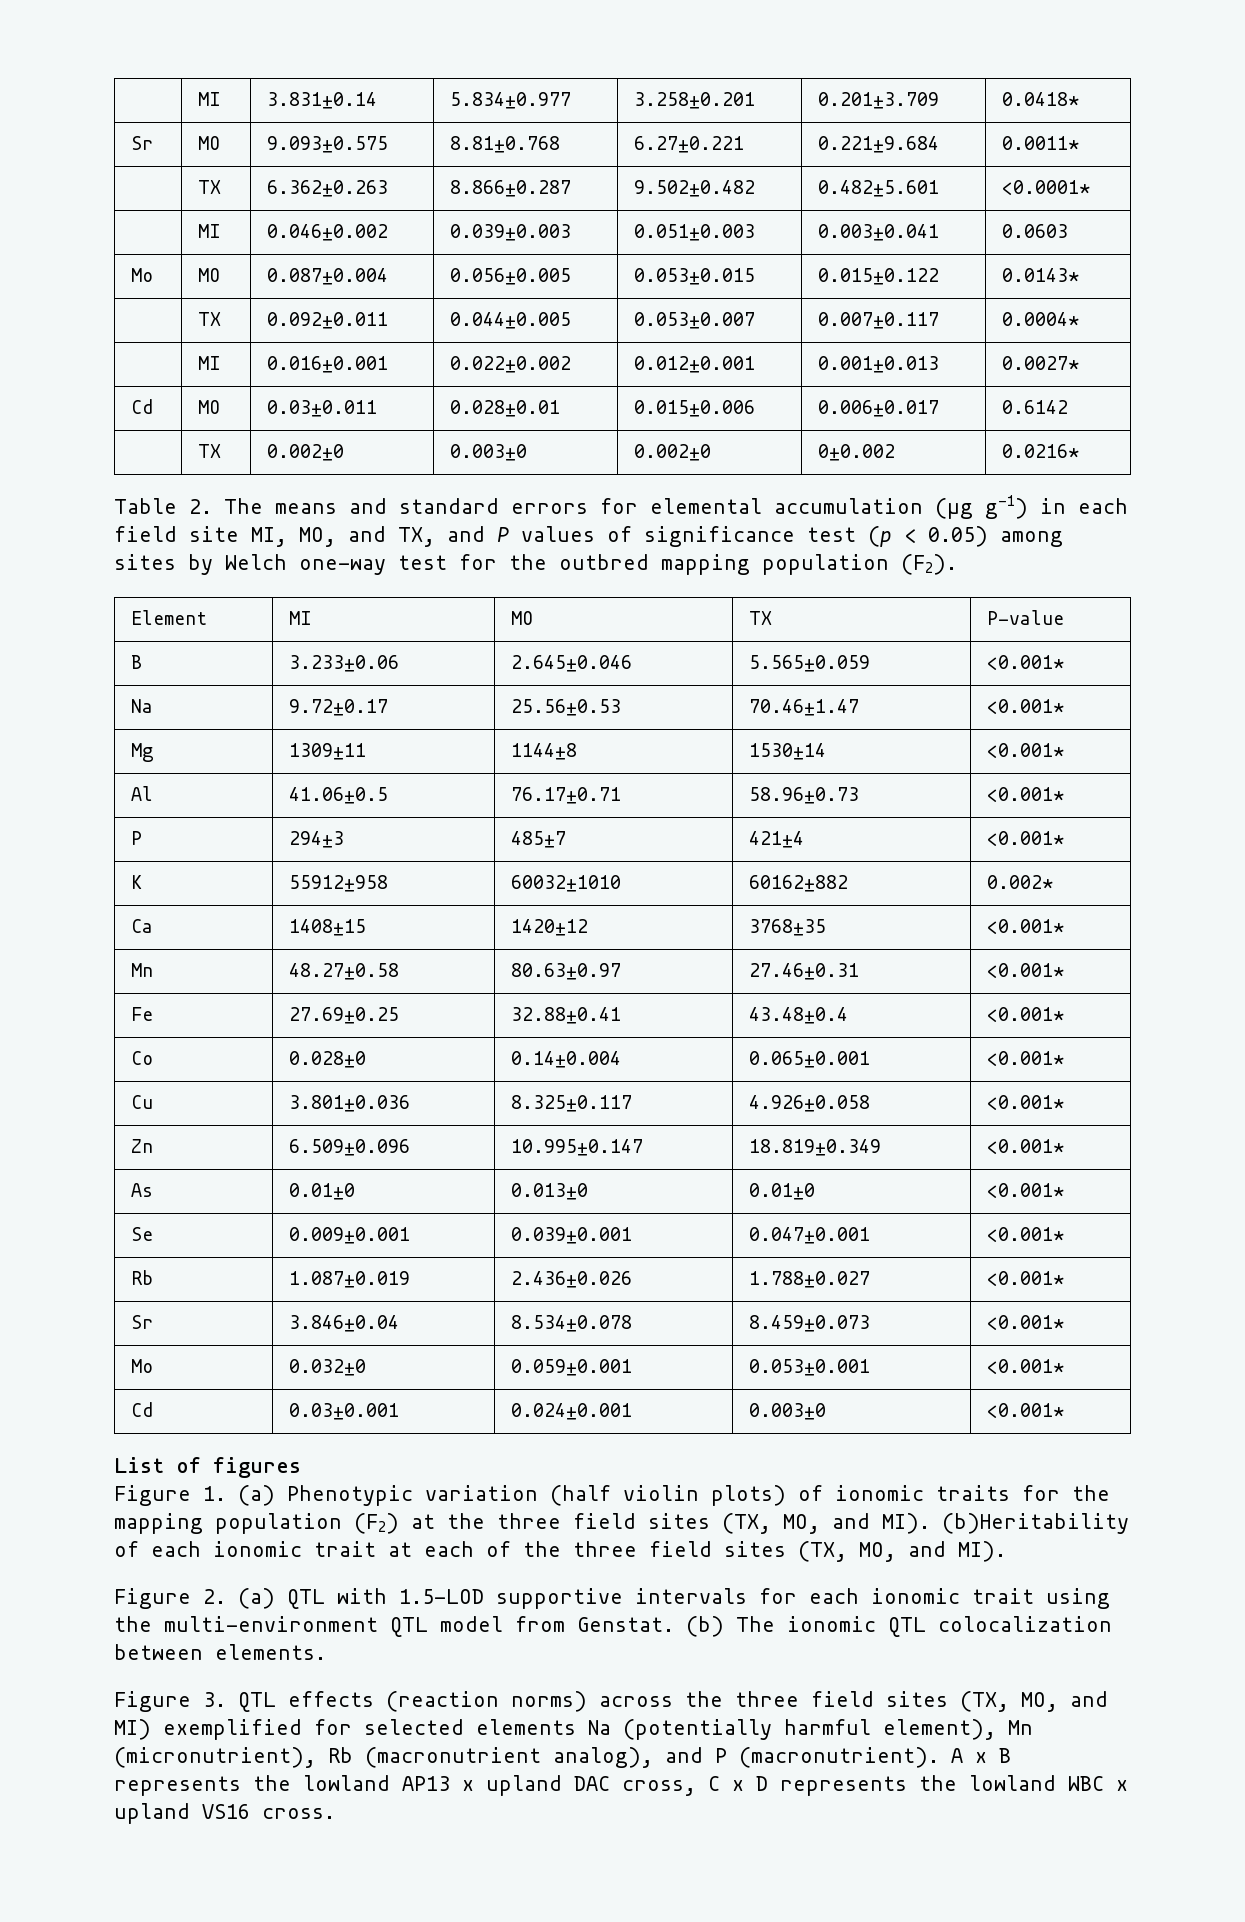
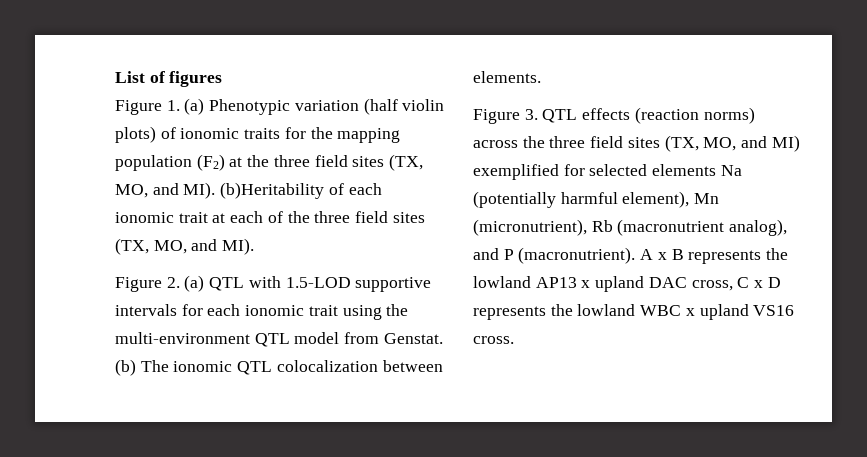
- | MI | 3.831±0.14 | 5.834±0.977 | 3.258±0.201 | 0.201±3.709 | 0.0418*
- Sr | MO | 9.093±0.575 | 8.81±0.768 | 6.27±0.221 | 0.221±9.684 | 0.0011*
- | TX | 6.362±0.263 | 8.866±0.287 | 9.502±0.482 | 0.482±5.601 | <0.0001*
- | MI | 0.046±0.002 | 0.039±0.003 | 0.051±0.003 | 0.003±0.041 | 0.0603
- Mo | MO | 0.087±0.004 | 0.056±0.005 | 0.053±0.015 | 0.015±0.122 | 0.0143*
- | TX | 0.092±0.011 | 0.044±0.005 | 0.053±0.007 | 0.007±0.117 | 0.0004*
- | MI | 0.016±0.001 | 0.022±0.002 | 0.012±0.001 | 0.001±0.013 | 0.0027*
- Cd | MO | 0.03±0.011 | 0.028±0.01 | 0.015±0.006 | 0.006±0.017 | 0.6142
- | TX | 0.002±0 | 0.003±0 | 0.002±0 | 0±0.002 | 0.0216*
- Table 2. The means and standard errors for elemental accumulation (µg g-1) in each field site MI, MO, and TX, and P values of significance test (p < 0.05) among sites by Welch one-way test for the outbred mapping population (F2).
- Element | MI | MO | TX | P-value
- B | 3.233±0.06 | 2.645±0.046 | 5.565±0.059 | <0.001*
- Na | 9.72±0.17 | 25.56±0.53 | 70.46±1.47 | <0.001*
- Mg | 1309±11 | 1144±8 | 1530±14 | <0.001*
- Al | 41.06±0.5 | 76.17±0.71 | 58.96±0.73 | <0.001*
- P | 294±3 | 485±7 | 421±4 | <0.001*
- K | 55912±958 | 60032±1010 | 60162±882 | 0.002*
- Ca | 1408±15 | 1420±12 | 3768±35 | <0.001*
- Mn | 48.27±0.58 | 80.63±0.97 | 27.46±0.31 | <0.001*
- Fe | 27.69±0.25 | 32.88±0.41 | 43.48±0.4 | <0.001*
- Co | 0.028±0 | 0.14±0.004 | 0.065±0.001 | <0.001*
- Cu | 3.801±0.036 | 8.325±0.117 | 4.926±0.058 | <0.001*
- Zn | 6.509±0.096 | 10.995±0.147 | 18.819±0.349 | <0.001*
- As | 0.01±0 | 0.013±0 | 0.01±0 | <0.001*
- Se | 0.009±0.001 | 0.039±0.001 | 0.047±0.001 | <0.001*
- Rb | 1.087±0.019 | 2.436±0.026 | 1.788±0.027 | <0.001*
- Sr | 3.846±0.04 | 8.534±0.078 | 8.459±0.073 | <0.001*
- Mo | 0.032±0 | 0.059±0.001 | 0.053±0.001 | <0.001*
- Cd | 0.03±0.001 | 0.024±0.001 | 0.003±0 | <0.001*

